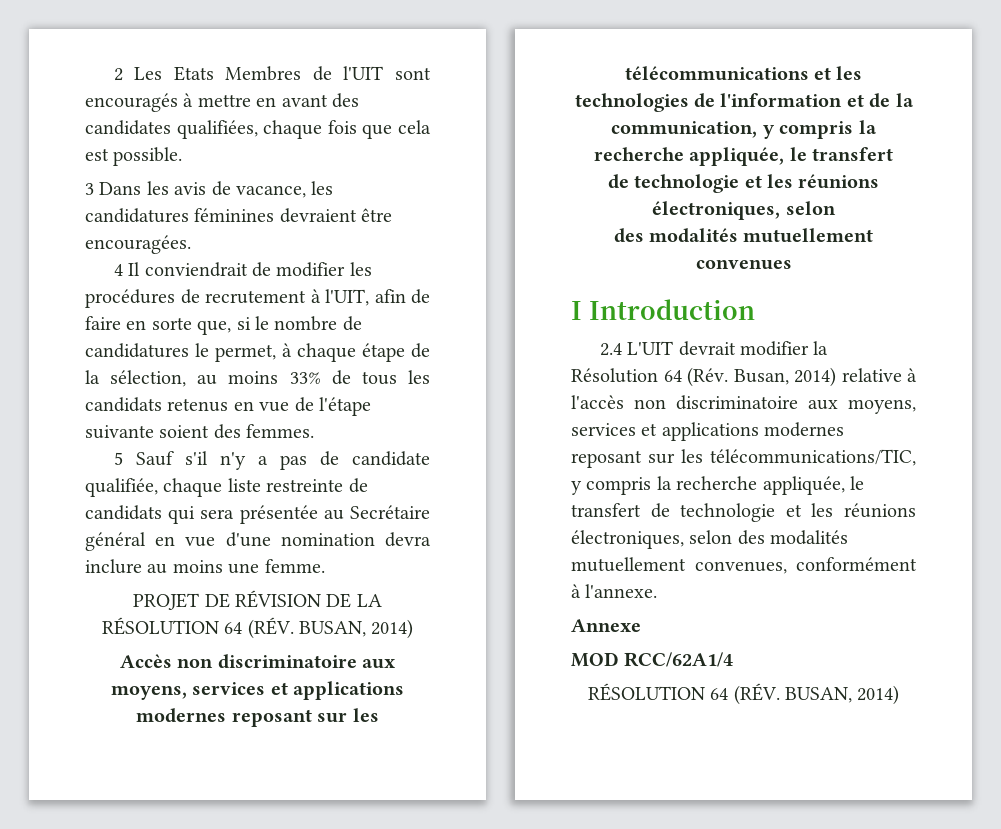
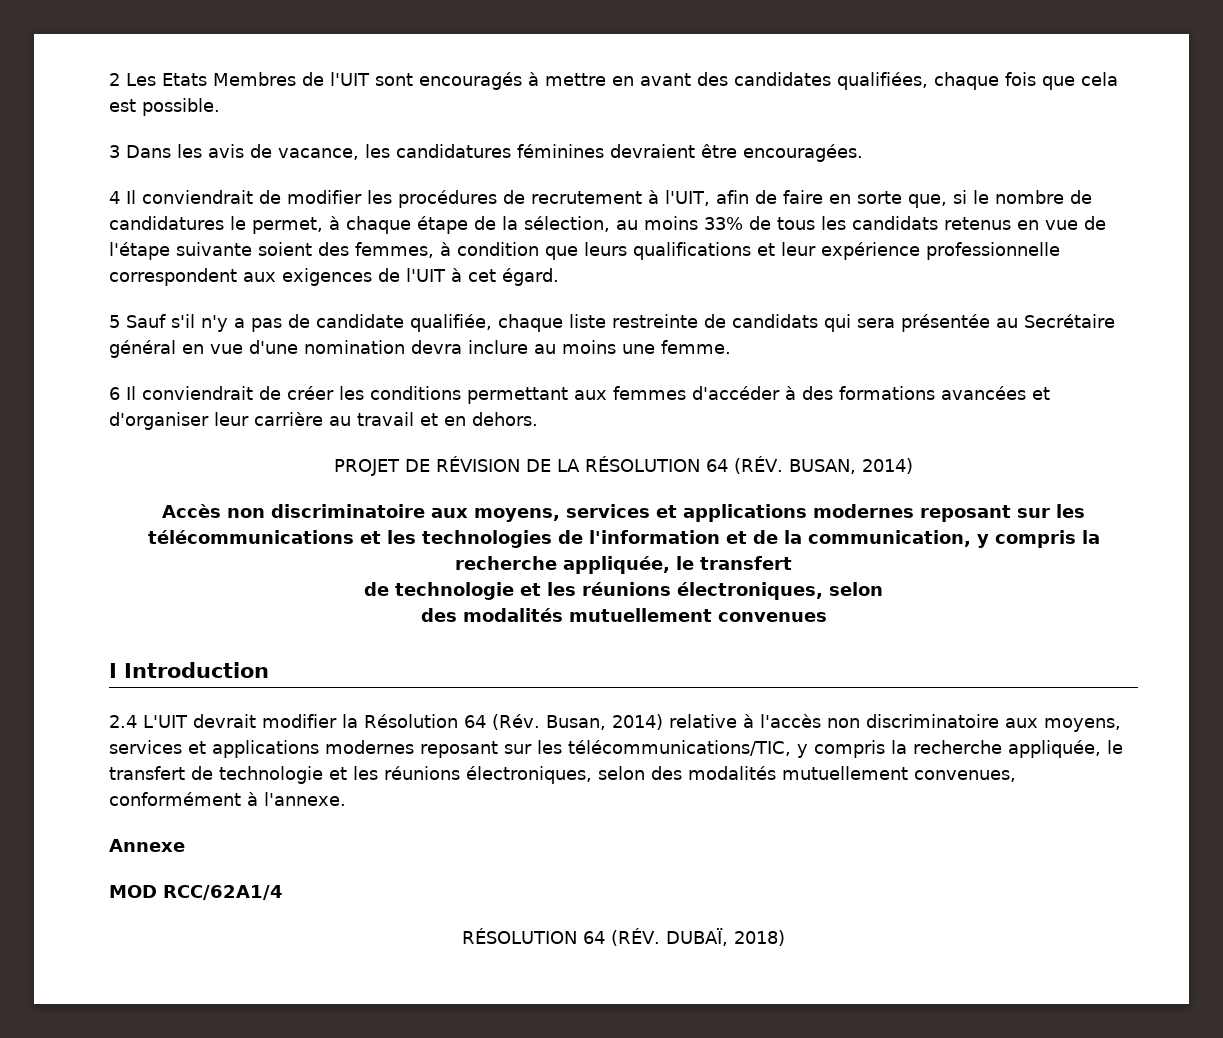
- 4 Il conviendrait de modifier les procédures de recrutement à l'UIT, afin de faire en sorte que, si le nombre de candidatures le permet, à chaque étape de la sélection, au moins 33% de tous les candidats retenus en vue de l'étape suivante soient des femmes.
+ 4 Il conviendrait de modifier les procédures de recrutement à l'UIT, afin de faire en sorte que, si le nombre de candidatures le permet, à chaque étape de la sélection, au moins 33% de tous les candidats retenus en vue de l'étape suivante soient des femmes, à condition que leurs qualifications et leur expérience professionnelle correspondent aux exigences de l'UIT à cet égard.
+ 6 Il conviendrait de créer les conditions permettant aux femmes d'accéder à des formations avancées et d'organiser leur carrière au travail et en dehors.
  MOD RCC/62A1/4
- RÉSOLUTION 64 (RÉV. BUSAN, 2014)
+ RÉSOLUTION 64 (RÉV. DUBAÏ, 2018)

